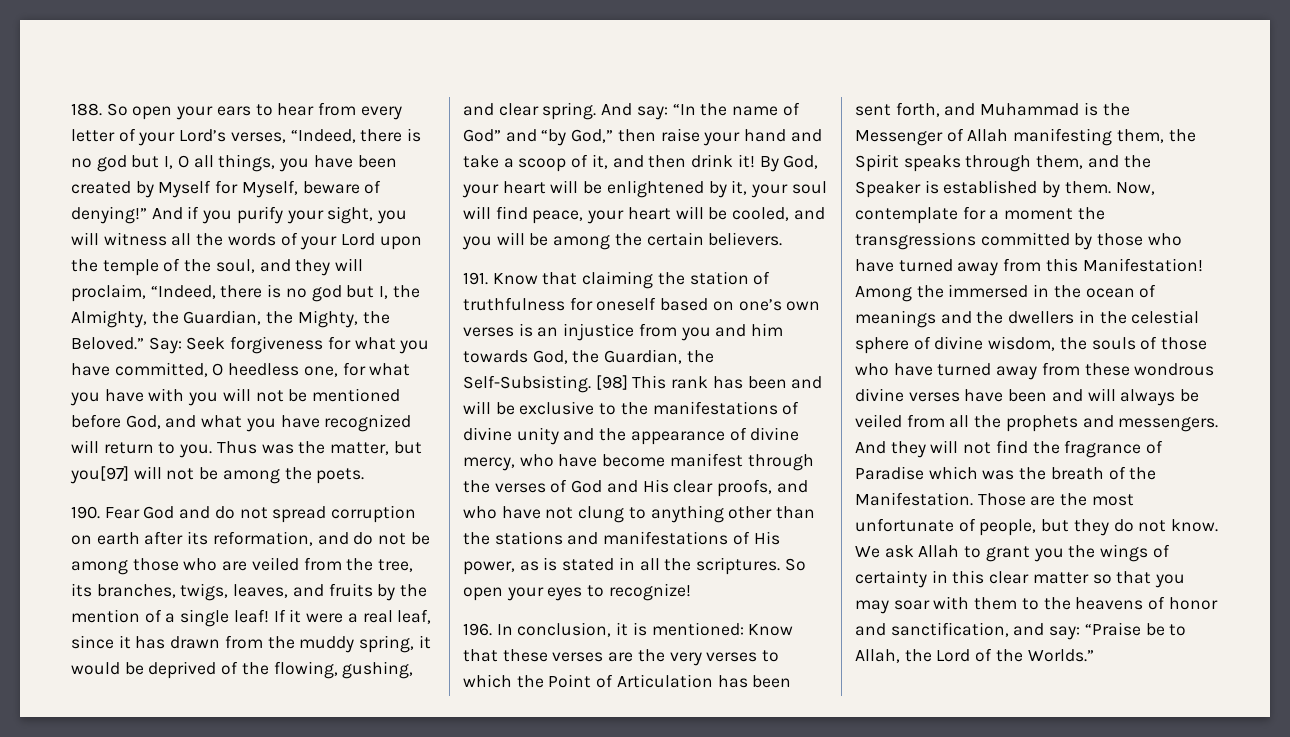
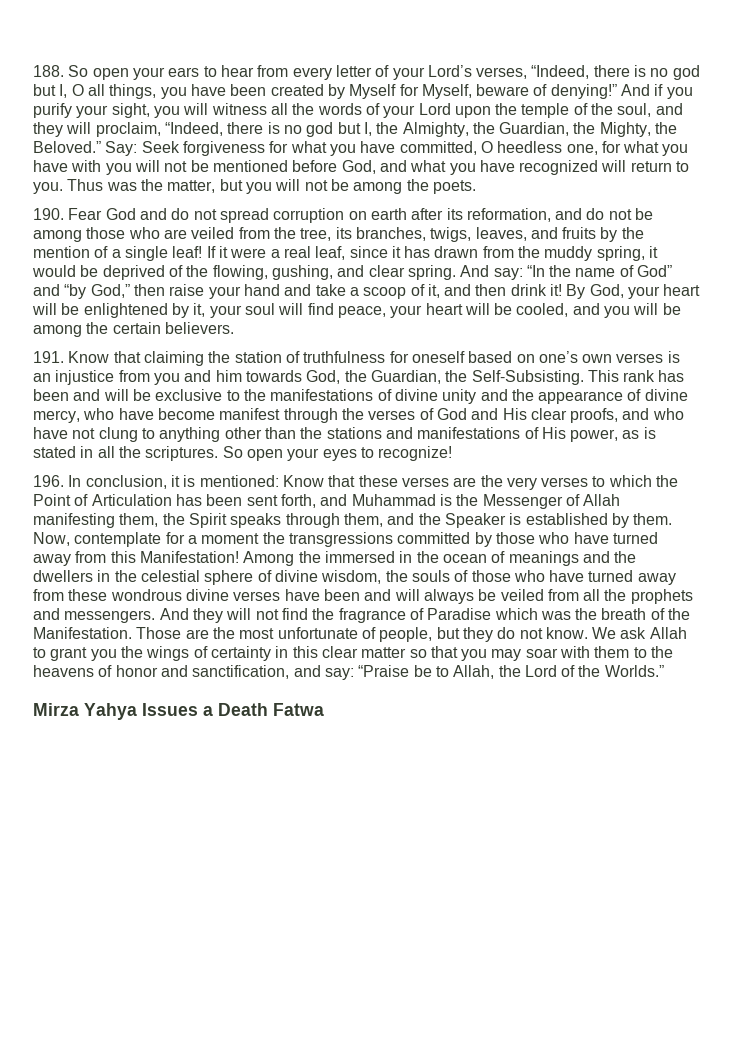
- Thus was the matter, but you[97] will not be among the poets.
+ Thus was the matter, but you will not be among the poets.
- [98] This rank has been and will be exclusive to the manifestations of divine unity and the appearance of divine mercy, who have become manifest through the verses of God and His clear proofs, and who have not clung to anything other than the stations and manifestations of His power, as is stated in all the scriptures.
+ This rank has been and will be exclusive to the manifestations of divine unity and the appearance of divine mercy, who have become manifest through the verses of God and His clear proofs, and who have not clung to anything other than the stations and manifestations of His power, as is stated in all the scriptures.
+ Mirza Yahya Issues a Death Fatwa

